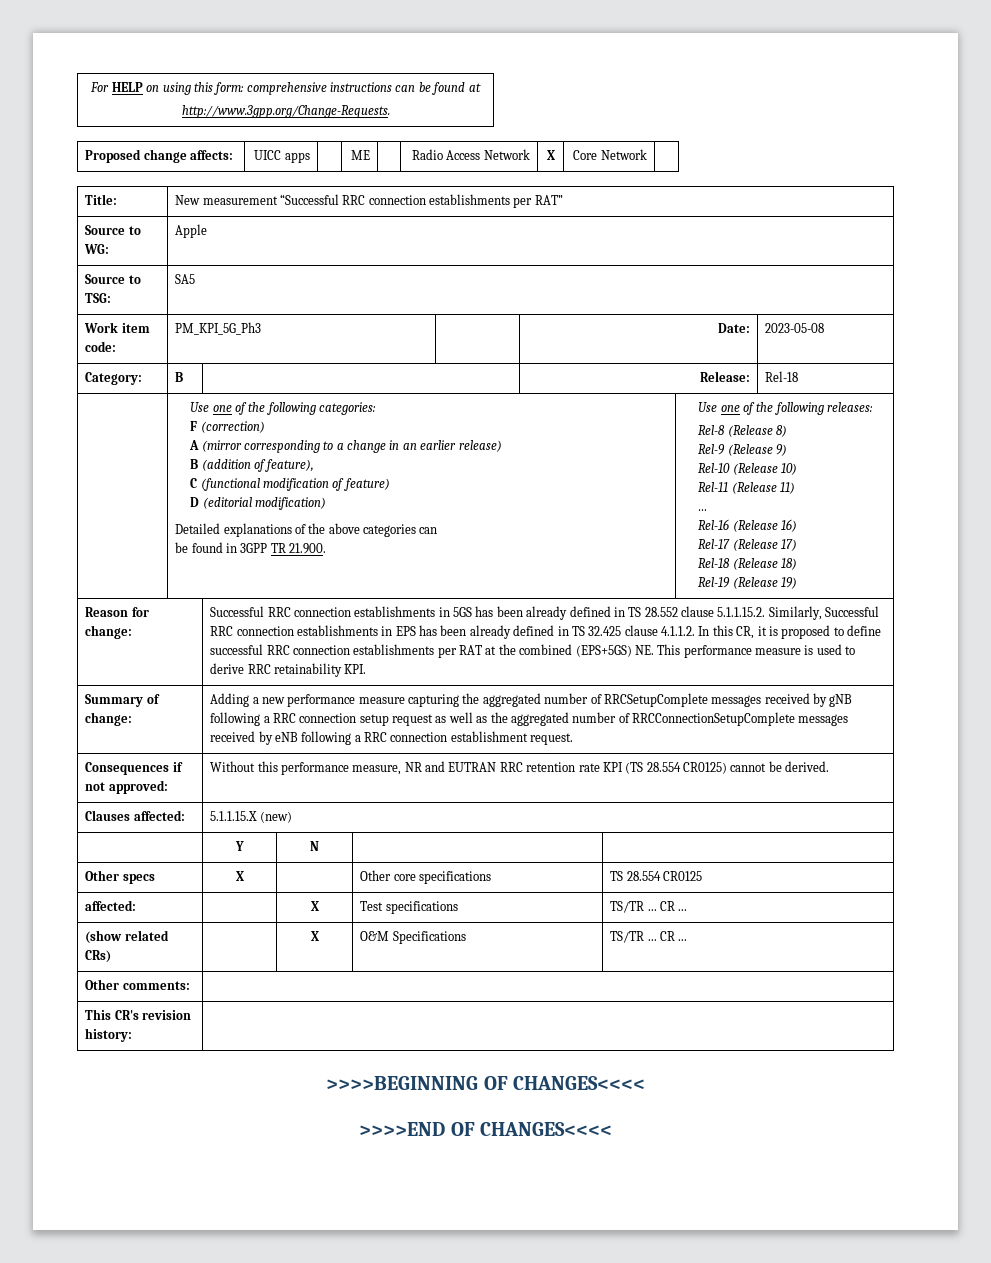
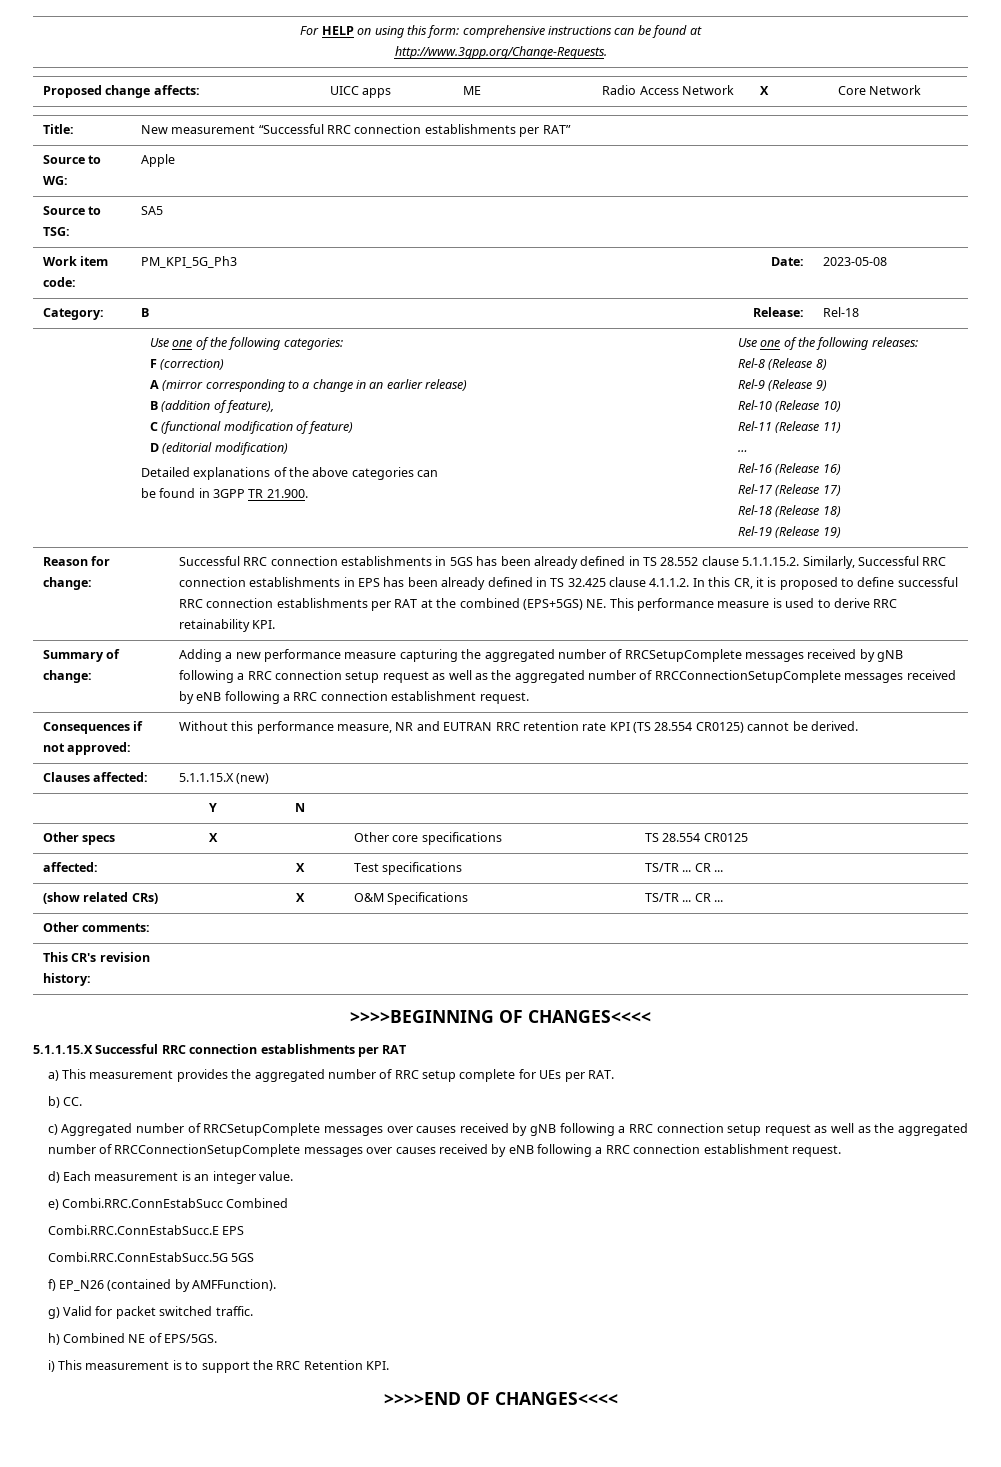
+ 5.1.1.15.X Successful RRC connection establishments per RAT
+ a) This measurement provides the aggregated number of RRC setup complete for UEs per RAT.
+ b) CC.
+ c) Aggregated number of RRCSetupComplete messages over causes received by gNB following a RRC connection setup request as well as the aggregated number of RRCConnectionSetupComplete messages over causes received by eNB following a RRC connection establishment request.
+ d) Each measurement is an integer value.
+ e) Combi.RRC.ConnEstabSucc Combined
+ Combi.RRC.ConnEstabSucc.E EPS
+ Combi.RRC.ConnEstabSucc.5G 5GS
+ f) EP_N26 (contained by AMFFunction).
+ g) Valid for packet switched traffic.
+ h) Combined NE of EPS/5GS.
+ i) This measurement is to support the RRC Retention KPI.

